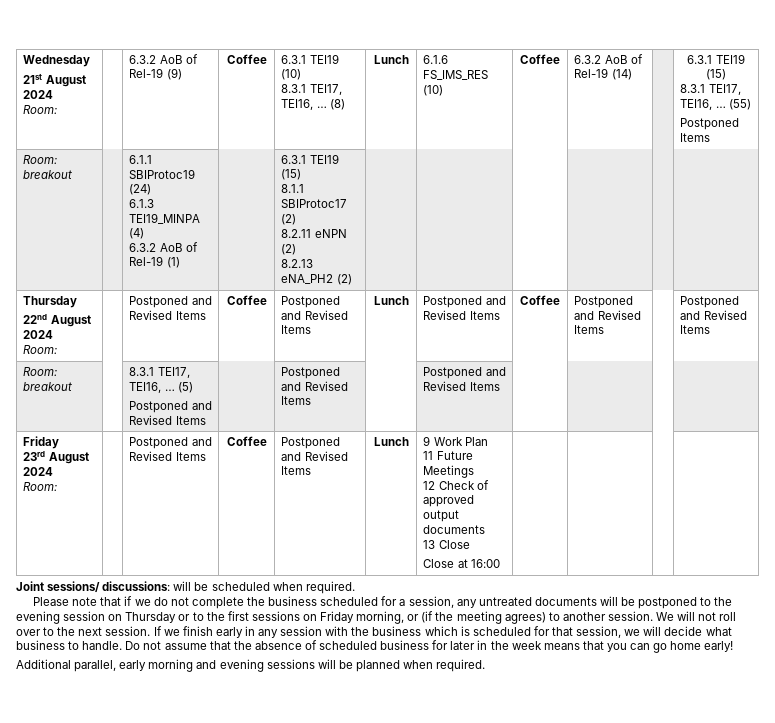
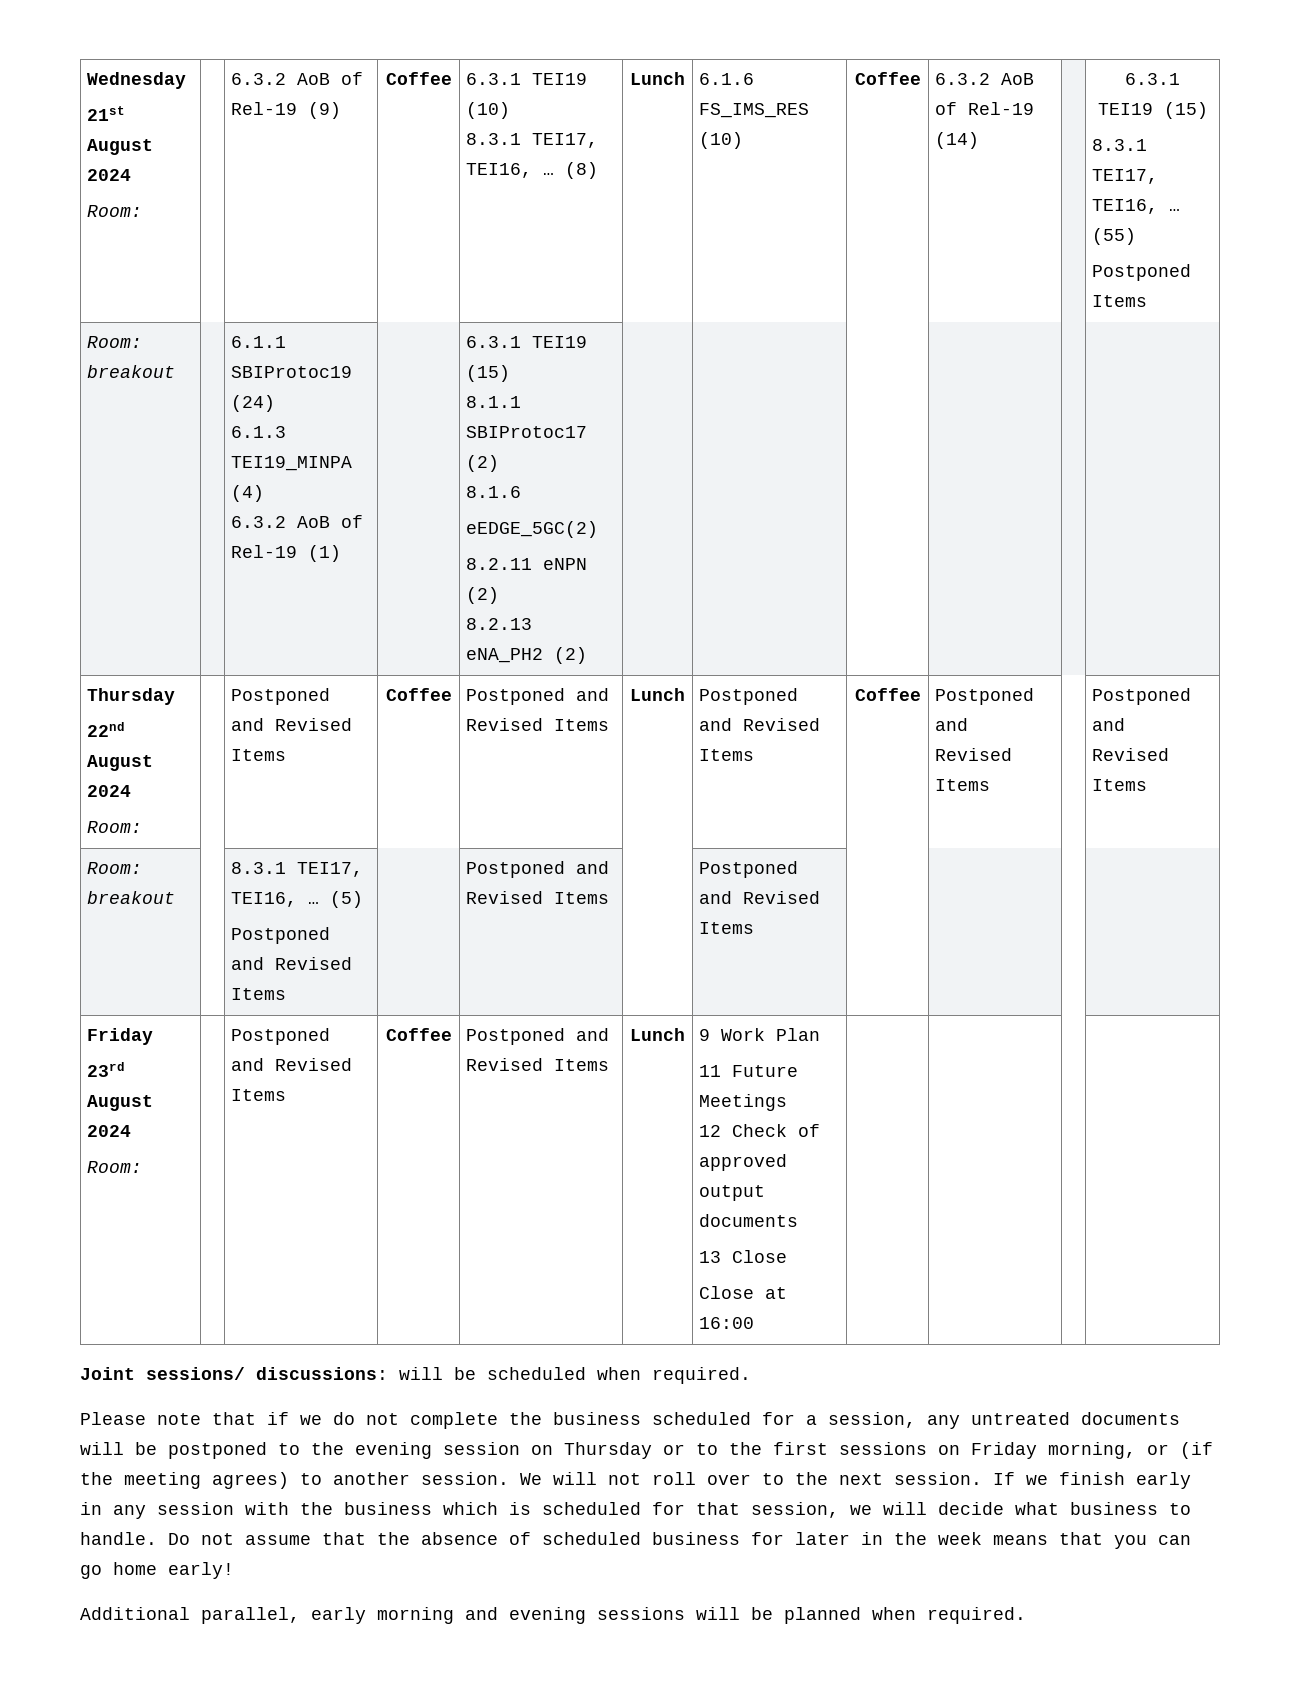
  Room: breakout | | 6.1.1 SBIProtoc19 (24)
  6.1.3 TEI19_MINPA (4)
  6.3.2 AoB of Rel-19 (1) | | 6.3.1 TEI19 (15)
  8.1.1 SBIProtoc17 (2)
+ 8.1.6
+ eEDGE_5GC(2)

